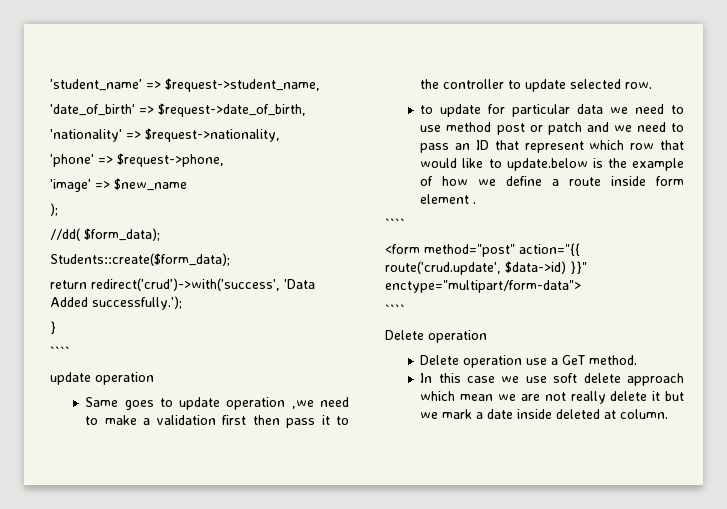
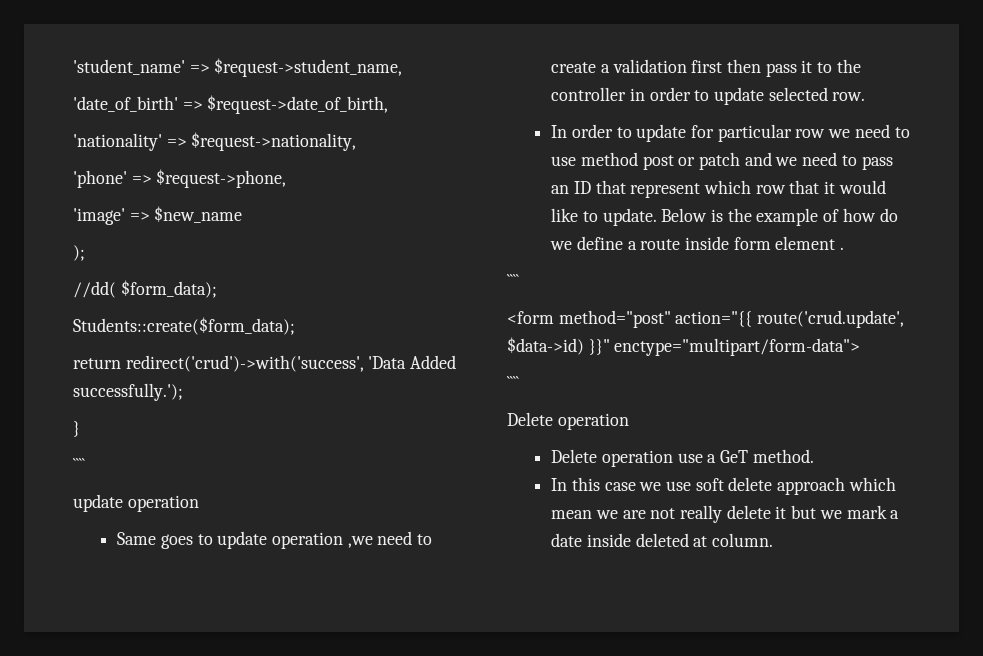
- Same goes to update operation ,we need to make a validation first then pass it to the controller to update selected row.
+ Same goes to update operation ,we need to create a validation first then pass it to the controller in order to update selected row.
- to update for particular data we need to use method post or patch and we need to pass an ID that represent which row that would like to update.below is the example of how we define a route inside form element .
+ In order to update for particular row we need to use method post or patch and we need to pass an ID that represent which row that it would like to update. Below is the example of how do we define a route inside form element .

